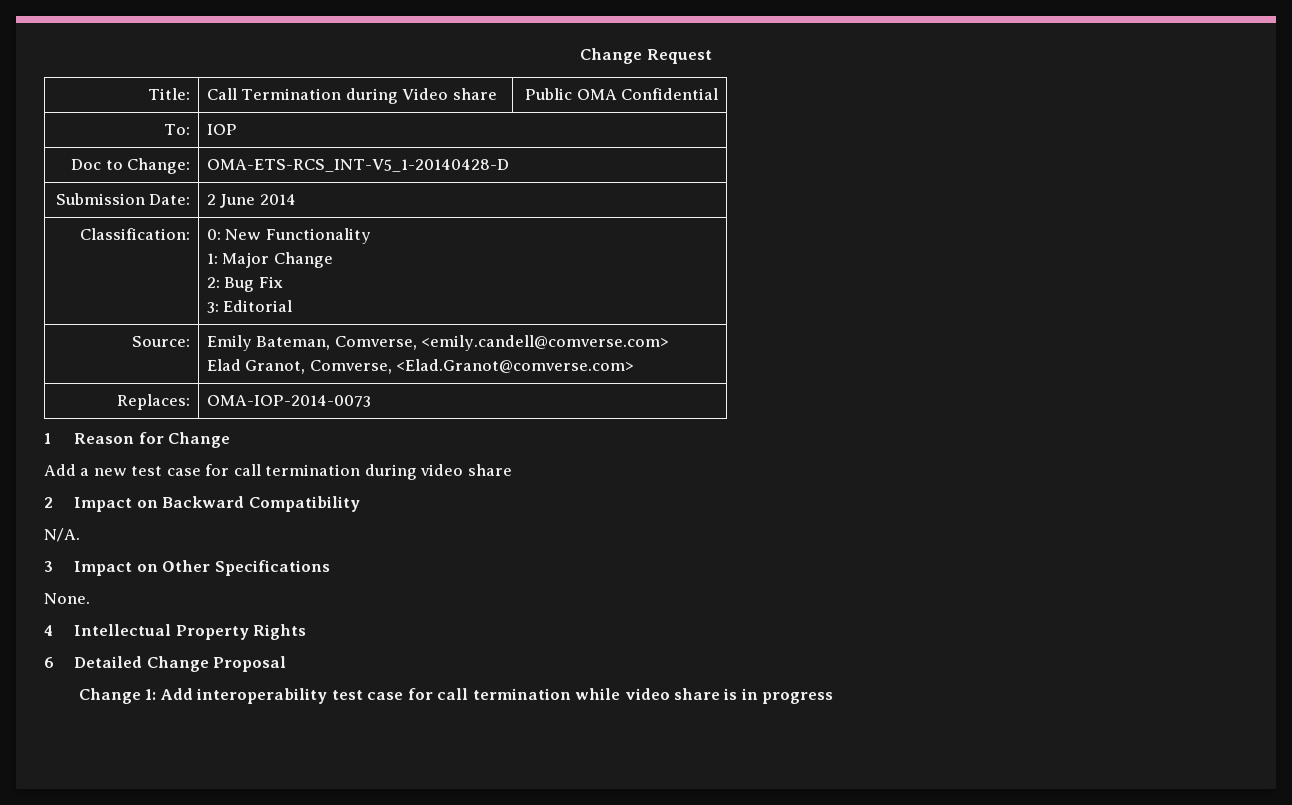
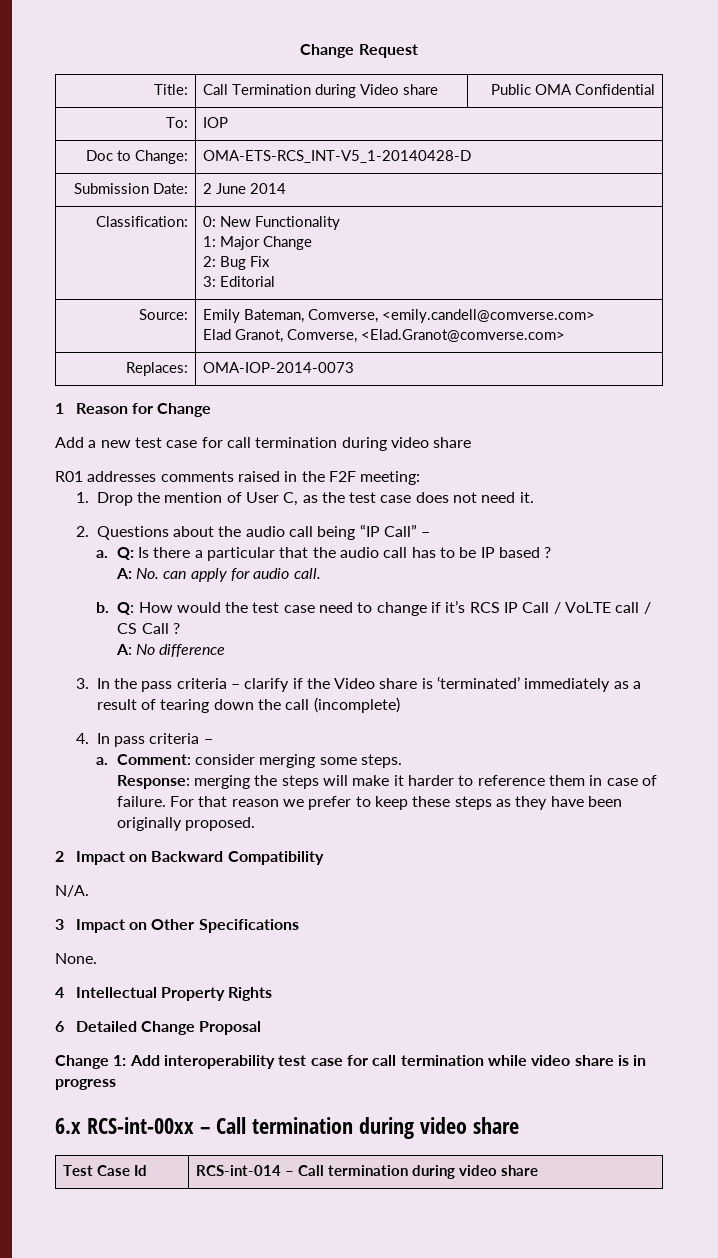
+ R01 addresses comments raised in the F2F meeting:
+ 1. Drop the mention of User C, as the test case does not need it.
+ 2. Questions about the audio call being “IP Call” –
+ a. Q: Is there a particular that the audio call has to be IP based ?
+ A: No. can apply for audio call.
+ b. Q: How would the test case need to change if it’s RCS IP Call / VoLTE call / CS Call ?
+ A: No difference
+ 3. In the pass criteria – clarify if the Video share is ‘terminated’ immediately as a result of tearing down the call (incomplete)
+ 4. In pass criteria –
+ a. Comment: consider merging some steps.
+ Response: merging the steps will make it harder to reference them in case of failure. For that reason we prefer to keep these steps as they have been originally proposed.
+ 6.x RCS-int-00xx – Call termination during video share
+ Test Case Id | RCS-int-014 – Call termination during video share

